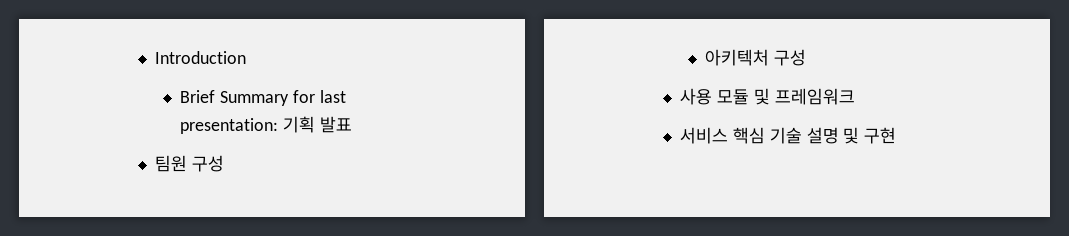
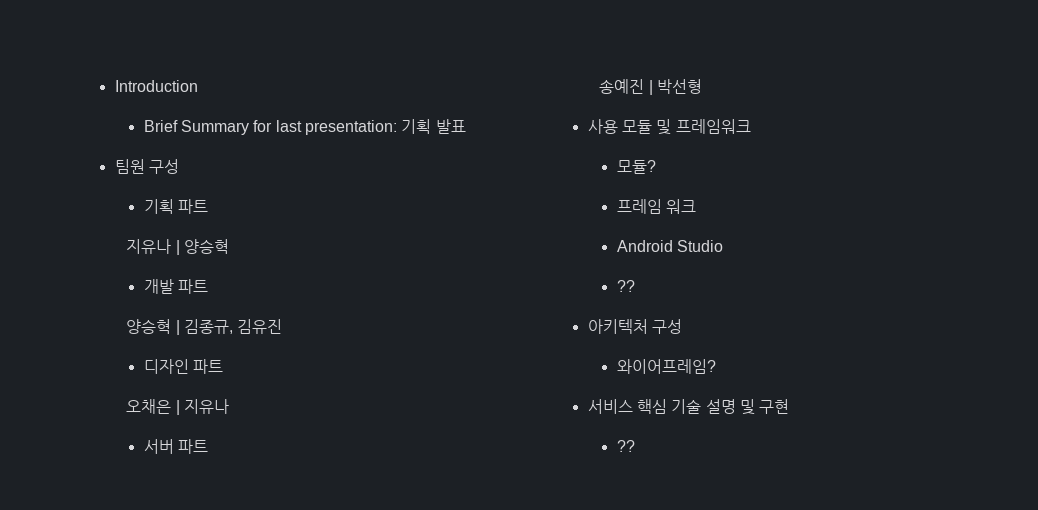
+ 기획 파트
+ 지유나 | 양승혁
+ 개발 파트
+ 양승혁 | 김종규, 김유진
+ 디자인 파트
+ 오채은 | 지유나
+ 서버 파트
+ 송예진 | 박선형
+ 사용 모듈 및 프레임워크
+ 모듈?
+ 프레임 워크
+ Android Studio
+ ??
  아키텍처 구성
- 사용 모듈 및 프레임워크
+ 와이어프레임?
  서비스 핵심 기술 설명 및 구현
+ ??

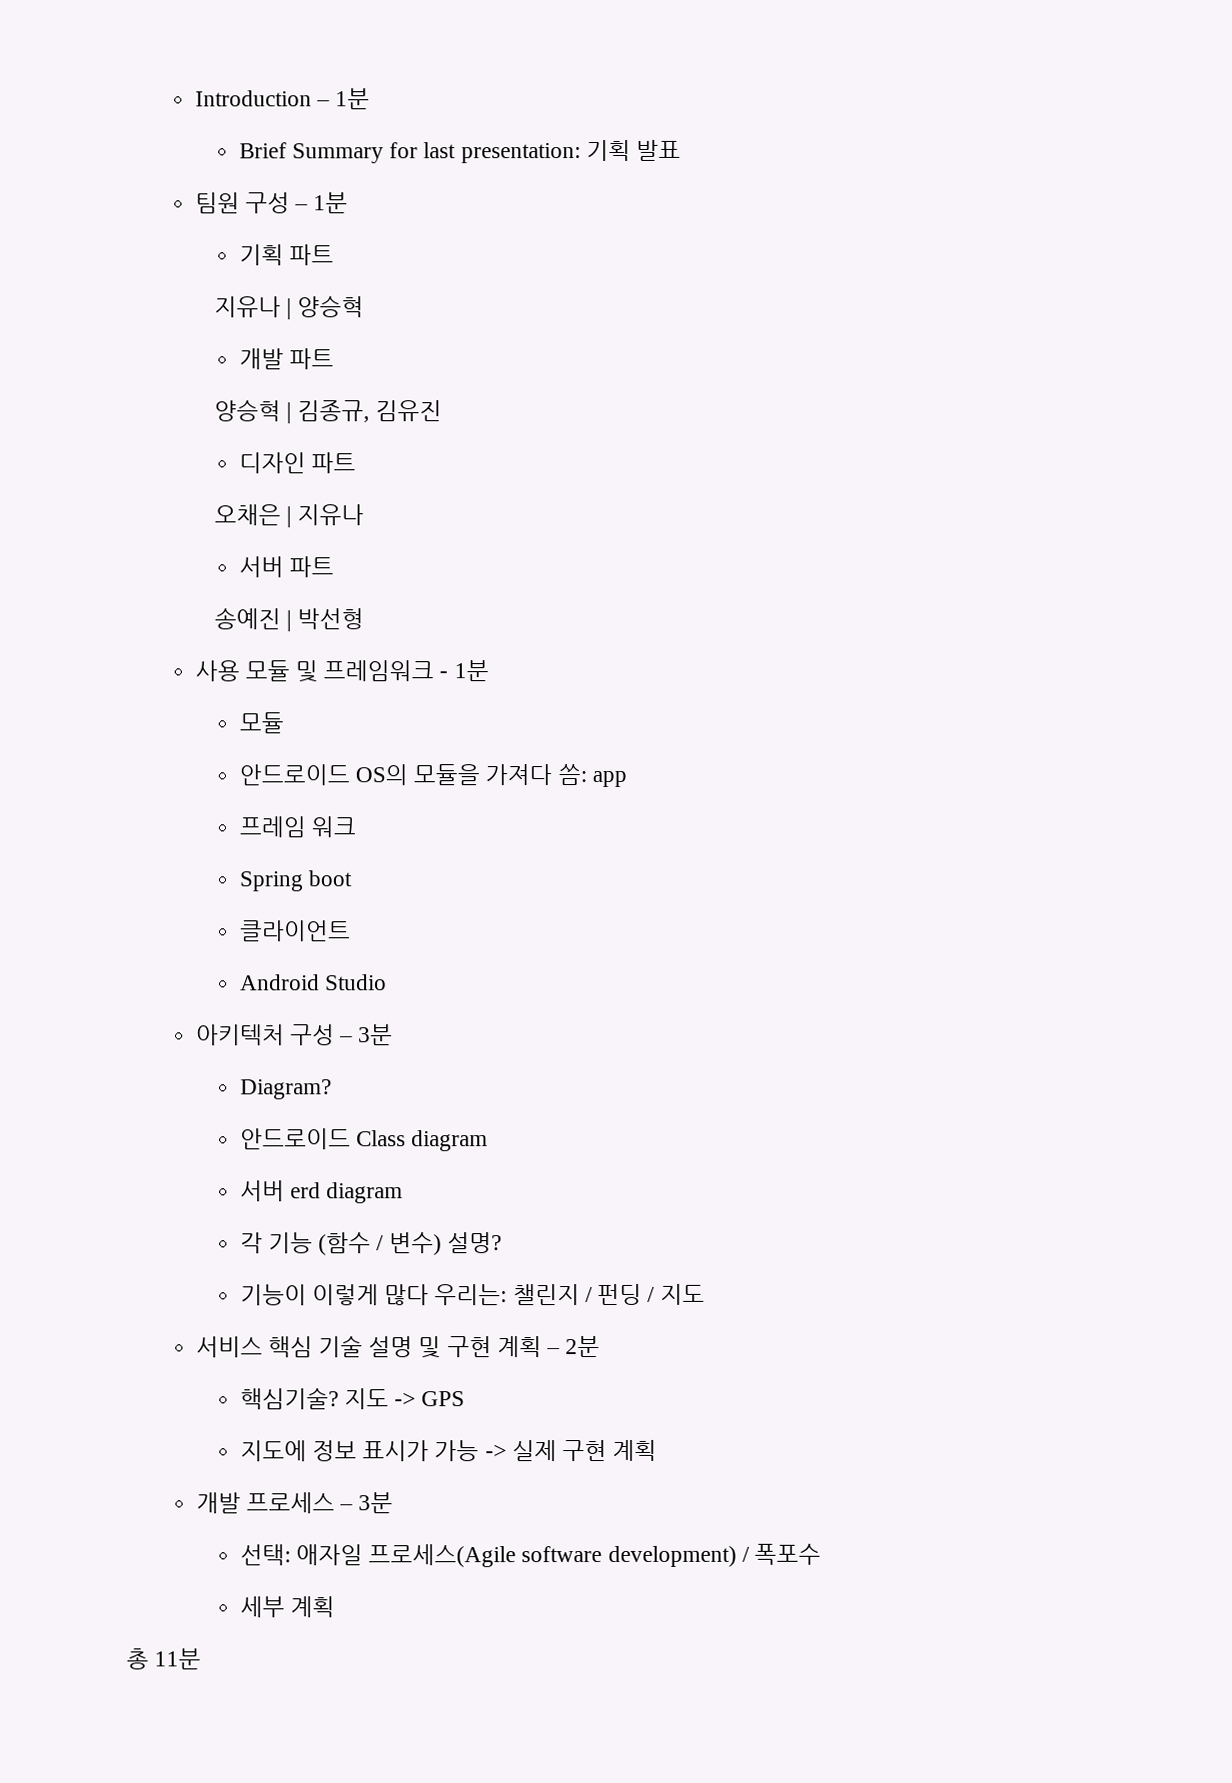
- Introduction
+ Introduction – 1분
- 팀원 구성
+ 팀원 구성 – 1분
- 사용 모듈 및 프레임워크
- 모듈?
+ 사용 모듈 및 프레임워크 - 1분
+ 모듈
+ 안드로이드 OS의 모듈을 가져다 씀: app
+ Spring boot
+ 클라이언트
  Android Studio
- ??
- 아키텍처 구성
- 와이어프레임?
+ 아키텍처 구성 – 3분
+ Diagram?
+ 안드로이드 Class diagram
+ 서버 erd diagram
+ 각 기능 (함수 / 변수) 설명?
+ 기능이 이렇게 많다 우리는: 챌린지 / 펀딩 / 지도
- 서비스 핵심 기술 설명 및 구현
- ??
+ 서비스 핵심 기술 설명 및 구현 계획 – 2분
+ 핵심기술? 지도 -> GPS
+ 지도에 정보 표시가 가능 -> 실제 구현 계획
+ 개발 프로세스 – 3분
+ 선택: 애자일 프로세스(Agile software development) / 폭포수
+ 세부 계획
+ 총 11분

